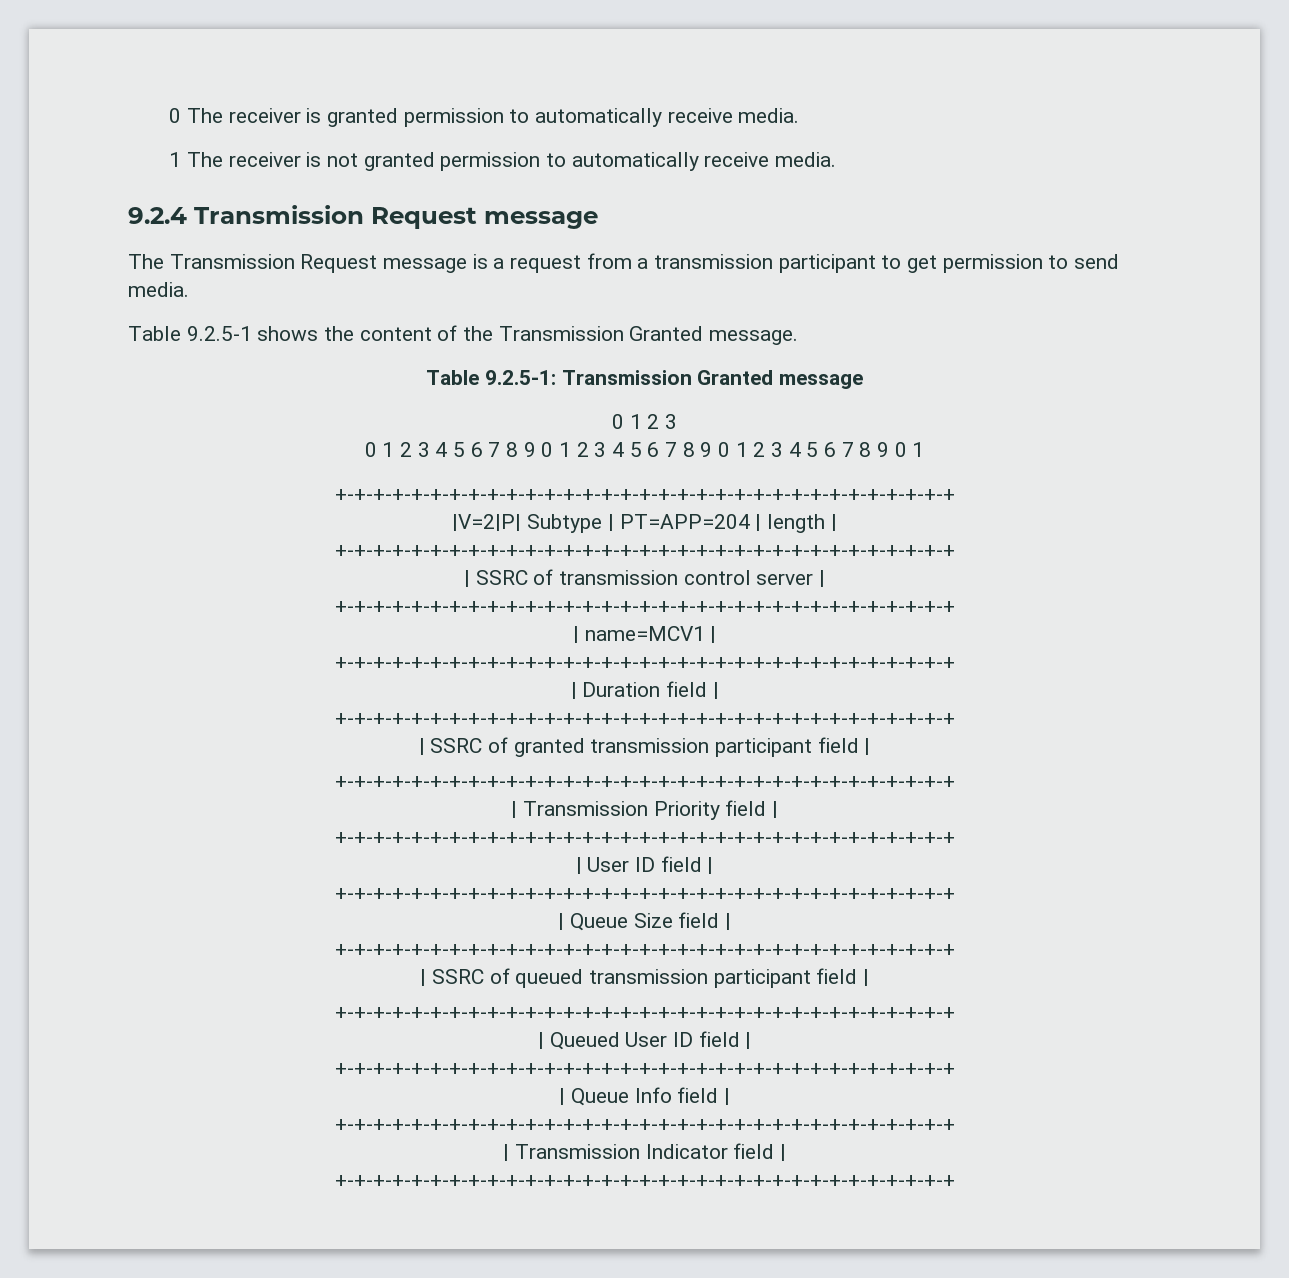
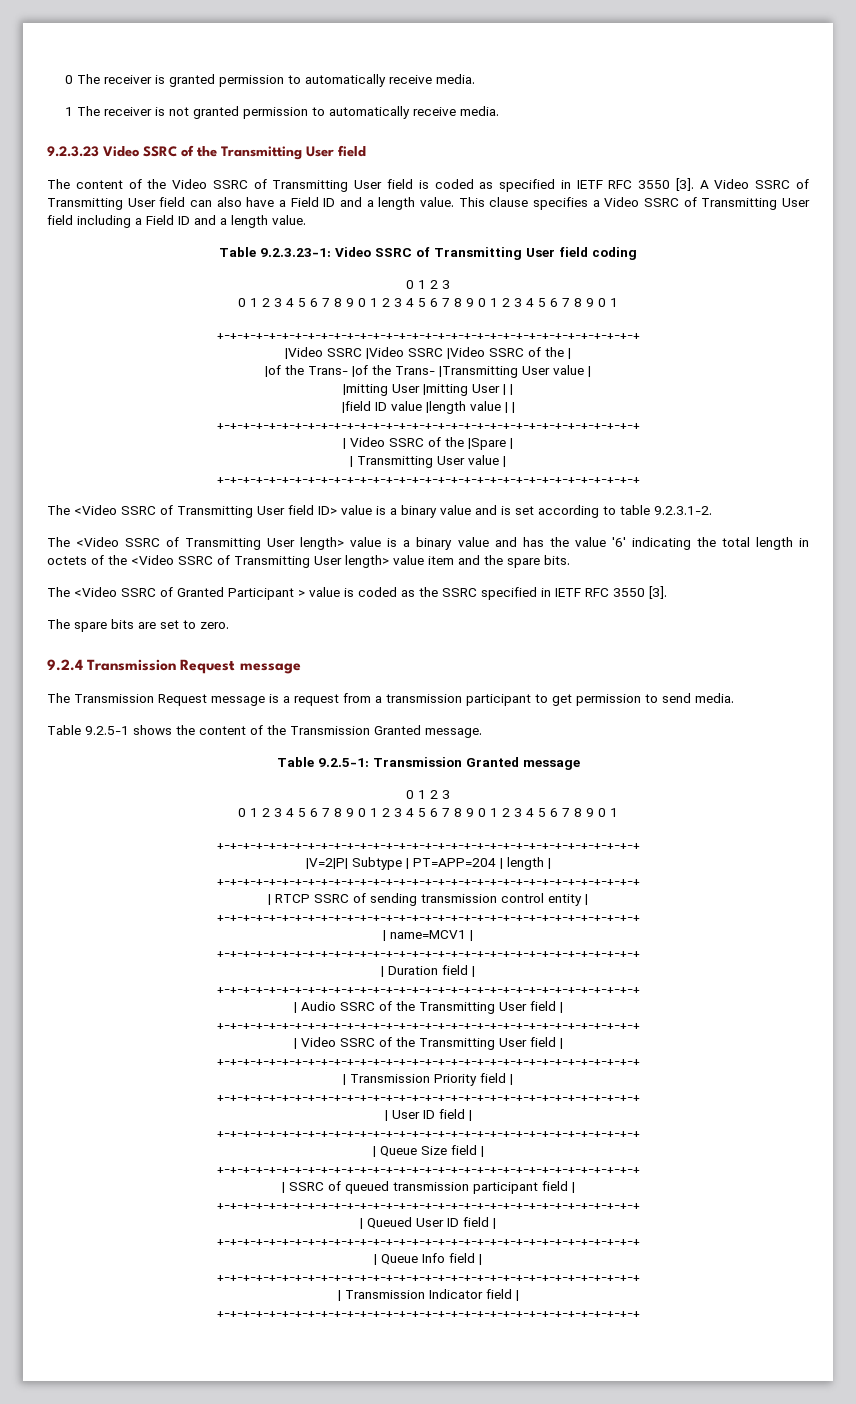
+ 9.2.3.23 Video SSRC of the Transmitting User field
+ The content of the Video SSRC of Transmitting User field is coded as specified in IETF RFC 3550 [3]. A Video SSRC of Transmitting User field can also have a Field ID and a length value. This clause specifies a Video SSRC of Transmitting User field including a Field ID and a length value.
+ Table 9.2.3.23-1: Video SSRC of Transmitting User field coding
+ 0 1 2 3
+ 0 1 2 3 4 5 6 7 8 9 0 1 2 3 4 5 6 7 8 9 0 1 2 3 4 5 6 7 8 9 0 1
+ +-+-+-+-+-+-+-+-+-+-+-+-+-+-+-+-+-+-+-+-+-+-+-+-+-+-+-+-+-+-+-+-+
+ |Video SSRC |Video SSRC |Video SSRC of the |
+ |of the Trans- |of the Trans- |Transmitting User value |
+ |mitting User |mitting User | |
+ |field ID value |length value | |
+ +-+-+-+-+-+-+-+-+-+-+-+-+-+-+-+-+-+-+-+-+-+-+-+-+-+-+-+-+-+-+-+-+
+ | Video SSRC of the |Spare |
+ | Transmitting User value |
+ +-+-+-+-+-+-+-+-+-+-+-+-+-+-+-+-+-+-+-+-+-+-+-+-+-+-+-+-+-+-+-+-+
+ The <Video SSRC of Transmitting User field ID> value is a binary value and is set according to table 9.2.3.1-2.
+ The <Video SSRC of Transmitting User length> value is a binary value and has the value '6' indicating the total length in octets of the <Video SSRC of Transmitting User length> value item and the spare bits.
+ The <Video SSRC of Granted Participant > value is coded as the SSRC specified in IETF RFC 3550 [3].
+ The spare bits are set to zero.
- | SSRC of transmission control server |
+ | RTCP SSRC of sending transmission control entity |
- | SSRC of granted transmission participant field |
+ | Audio SSRC of the Transmitting User field |
+ +-+-+-+-+-+-+-+-+-+-+-+-+-+-+-+-+-+-+-+-+-+-+-+-+-+-+-+-+-+-+-+-+
+ | Video SSRC of the Transmitting User field |

